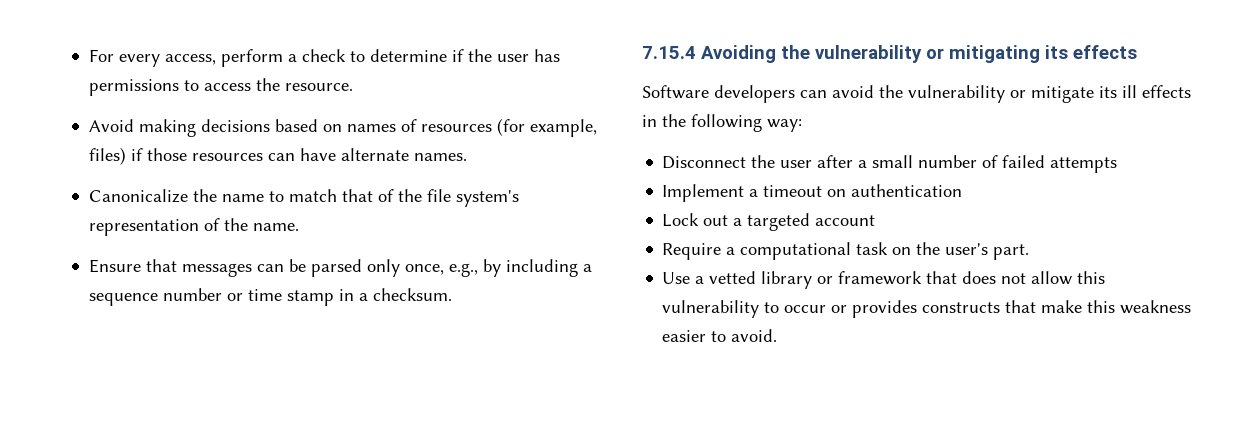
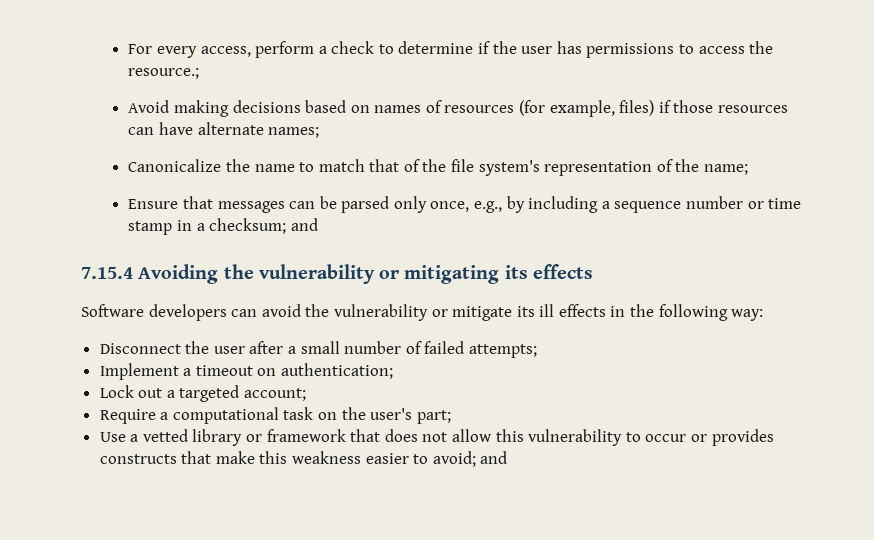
- For every access, perform a check to determine if the user has permissions to access the resource.
+ For every access, perform a check to determine if the user has permissions to access the resource.;
- Avoid making decisions based on names of resources (for example, files) if those resources can have alternate names.
+ Avoid making decisions based on names of resources (for example, files) if those resources can have alternate names;
- Canonicalize the name to match that of the file system's representation of the name.
+ Canonicalize the name to match that of the file system's representation of the name;
- Ensure that messages can be parsed only once, e.g., by including a sequence number or time stamp in a checksum.
+ Ensure that messages can be parsed only once, e.g., by including a sequence number or time stamp in a checksum; and
- Disconnect the user after a small number of failed attempts
+ Disconnect the user after a small number of failed attempts;
- Implement a timeout on authentication
+ Implement a timeout on authentication;
- Lock out a targeted account
+ Lock out a targeted account;
- Require a computational task on the user's part.
+ Require a computational task on the user's part;
- Use a vetted library or framework that does not allow this vulnerability to occur or provides constructs that make this weakness easier to avoid.
+ Use a vetted library or framework that does not allow this vulnerability to occur or provides constructs that make this weakness easier to avoid; and

